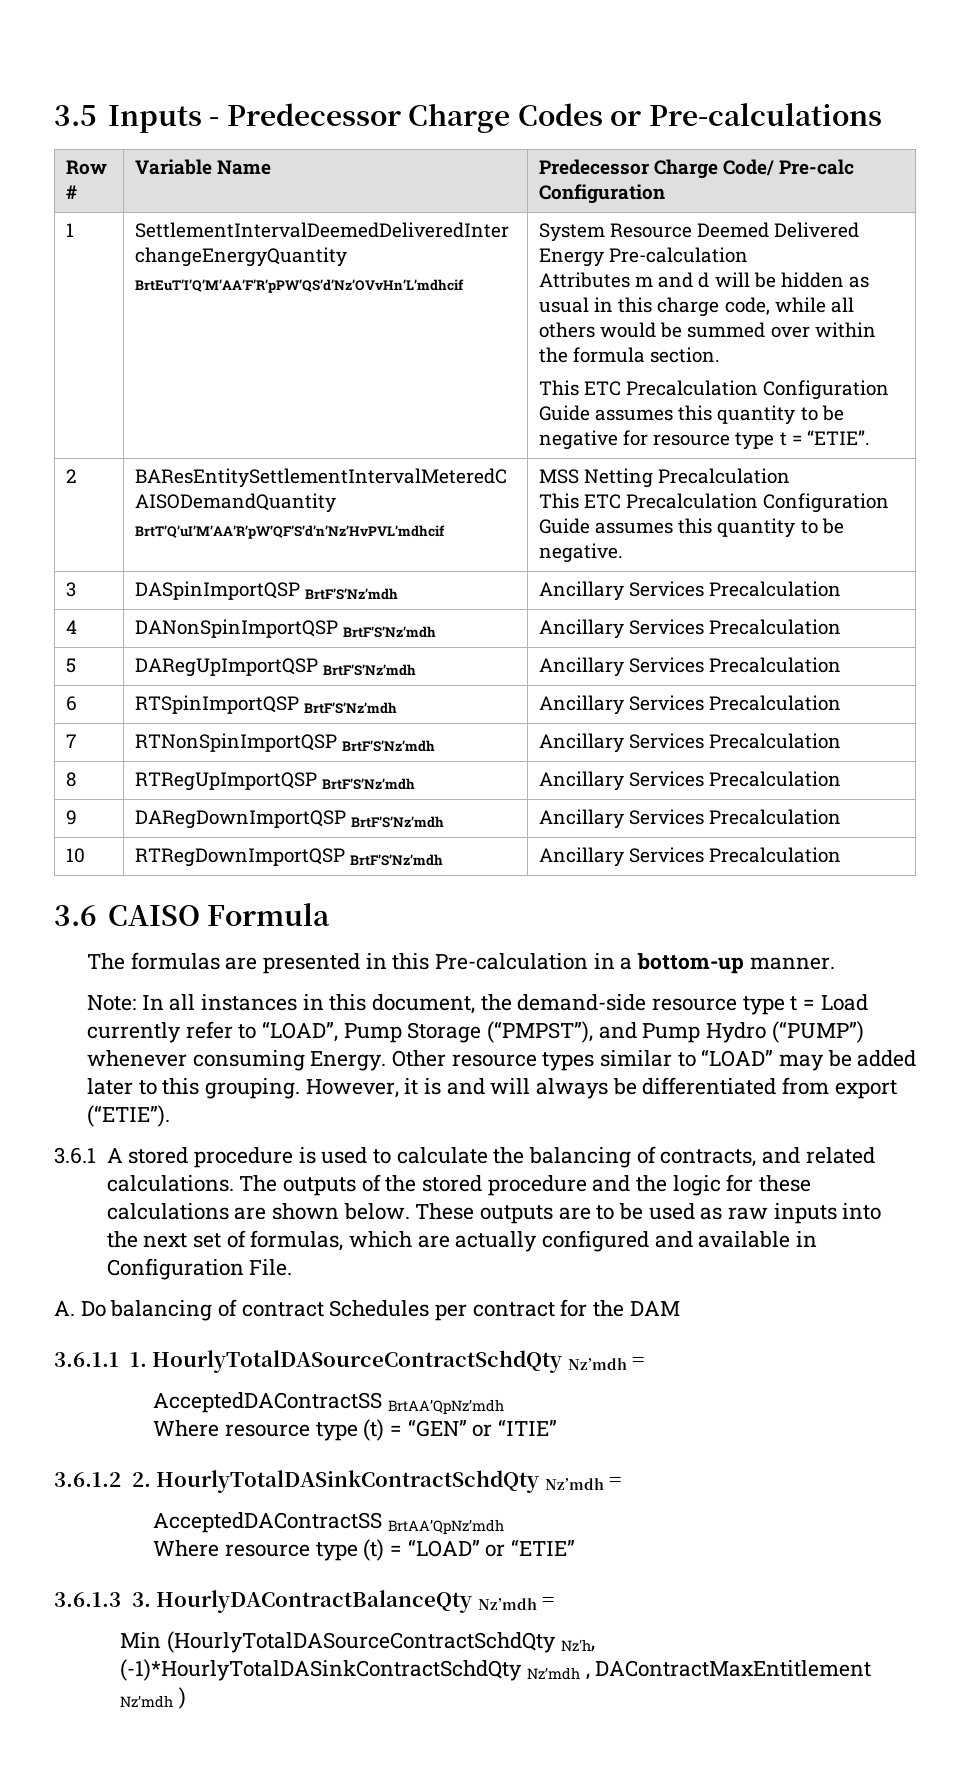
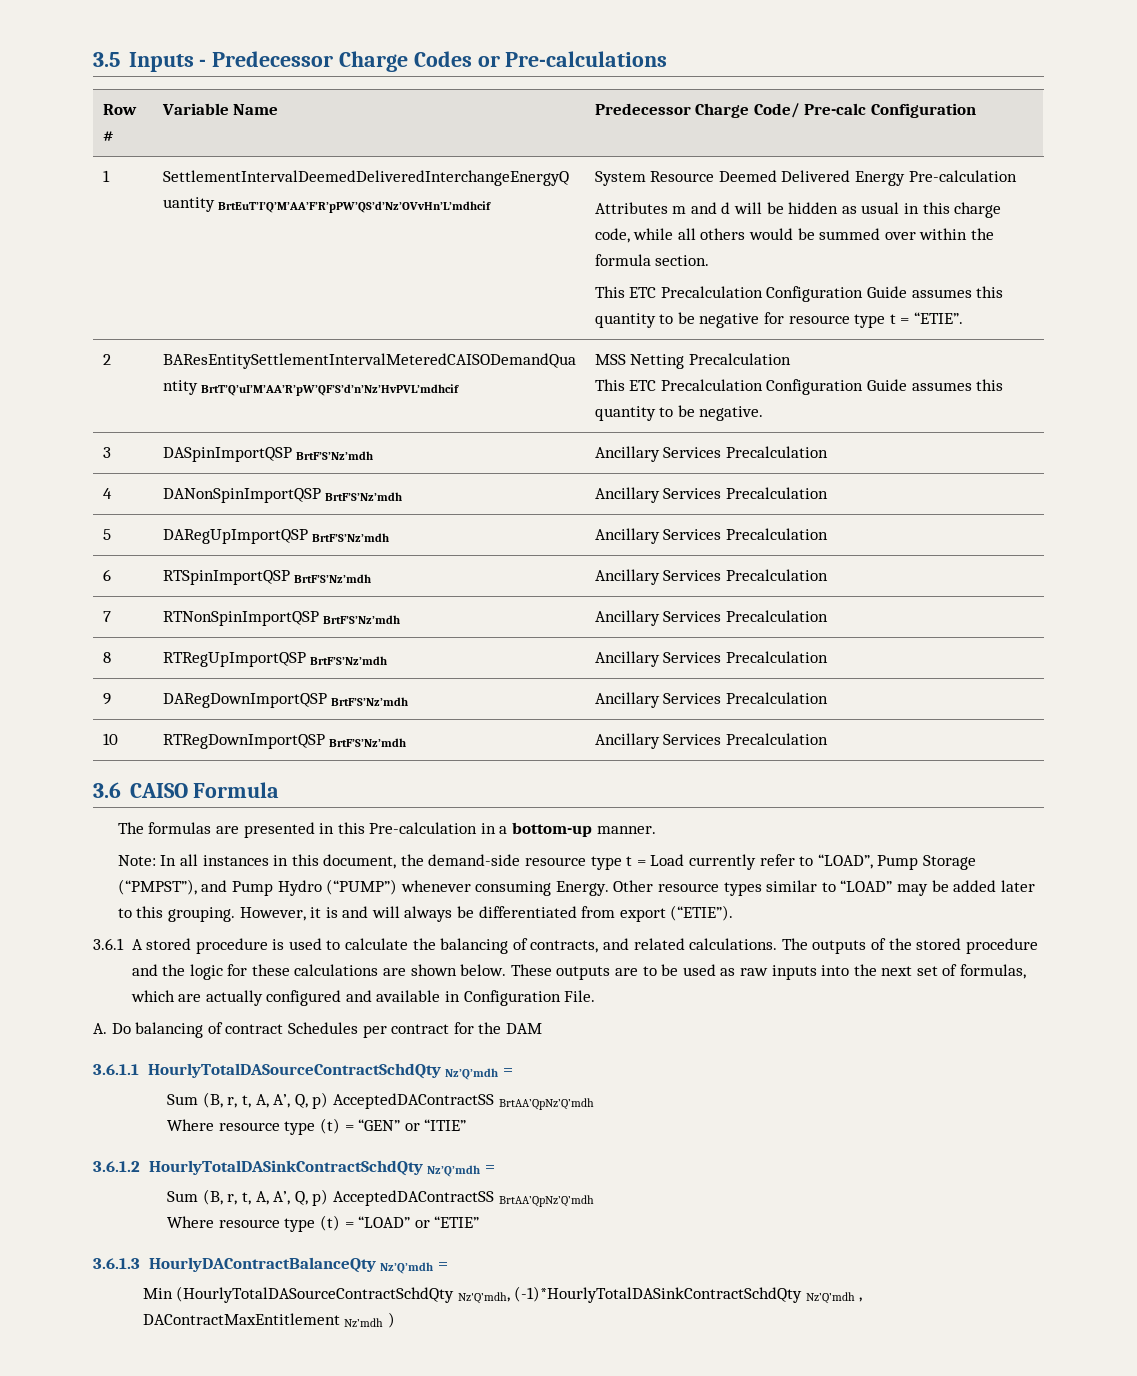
- 3.6.1.1 1. HourlyTotalDASourceContractSchdQty Nz’mdh =
- AcceptedDAContractSS BrtAA’QpNz’mdh
+ 3.6.1.1 HourlyTotalDASourceContractSchdQty Nz’Q’mdh =
+ Sum (B, r, t, A, A’, Q, p) AcceptedDAContractSS BrtAA’QpNz’Q’mdh
- 3.6.1.2 2. HourlyTotalDASinkContractSchdQty Nz’mdh =
- AcceptedDAContractSS BrtAA’QpNz’mdh
+ 3.6.1.2 HourlyTotalDASinkContractSchdQty Nz’Q’mdh =
+ Sum (B, r, t, A, A’, Q, p) AcceptedDAContractSS BrtAA’QpNz’Q’mdh
- 3.6.1.3 3. HourlyDAContractBalanceQty Nz’mdh =
+ 3.6.1.3 HourlyDAContractBalanceQty Nz’Q’mdh =
- Min (HourlyTotalDASourceContractSchdQty Nz'h, (-1)*HourlyTotalDASinkContractSchdQty Nz’mdh , DAContractMaxEntitlement Nz’mdh )
+ Min (HourlyTotalDASourceContractSchdQty Nz'Q’mdh, (-1)*HourlyTotalDASinkContractSchdQty Nz’Q’mdh , DAContractMaxEntitlement Nz’mdh )

